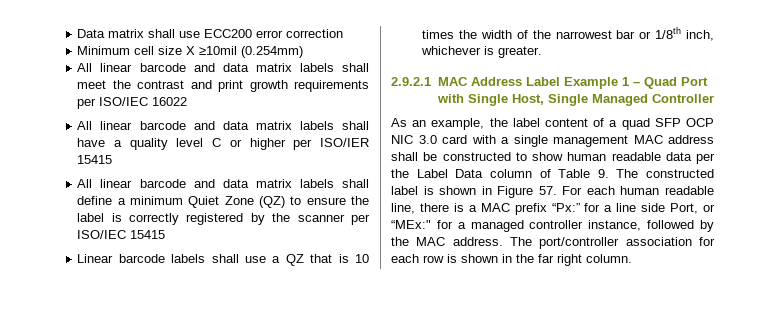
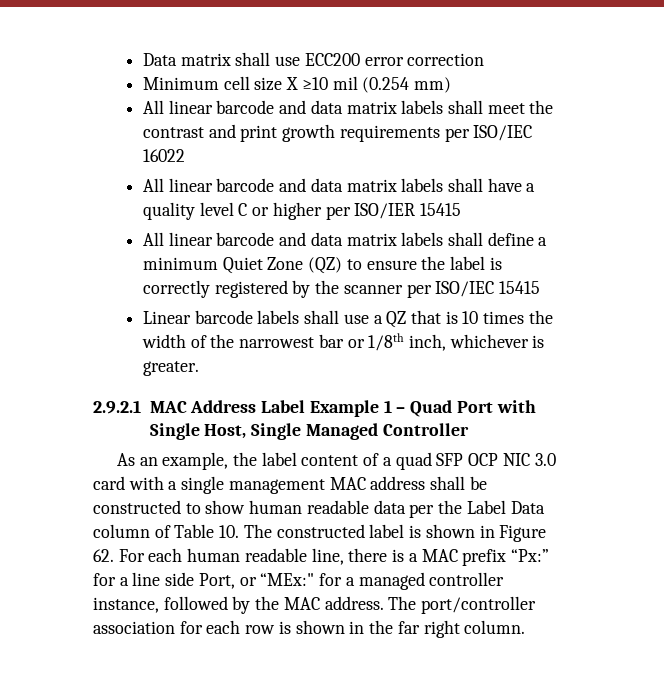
- Minimum cell size X ≥10mil (0.254mm)
+ Minimum cell size X ≥10 mil (0.254 mm)
- As an example, the label content of a quad SFP OCP NIC 3.0 card with a single management MAC address shall be constructed to show human readable data per the Label Data column of Table 9. The constructed label is shown in Figure 57. For each human readable line, there is a MAC prefix “Px:”
+ As an example, the label content of a quad SFP OCP NIC 3.0 card with a single management MAC address shall be constructed to show human readable data per the Label Data column of Table 10. The constructed label is shown in Figure 62. For each human readable line, there is a MAC prefix “Px:”

